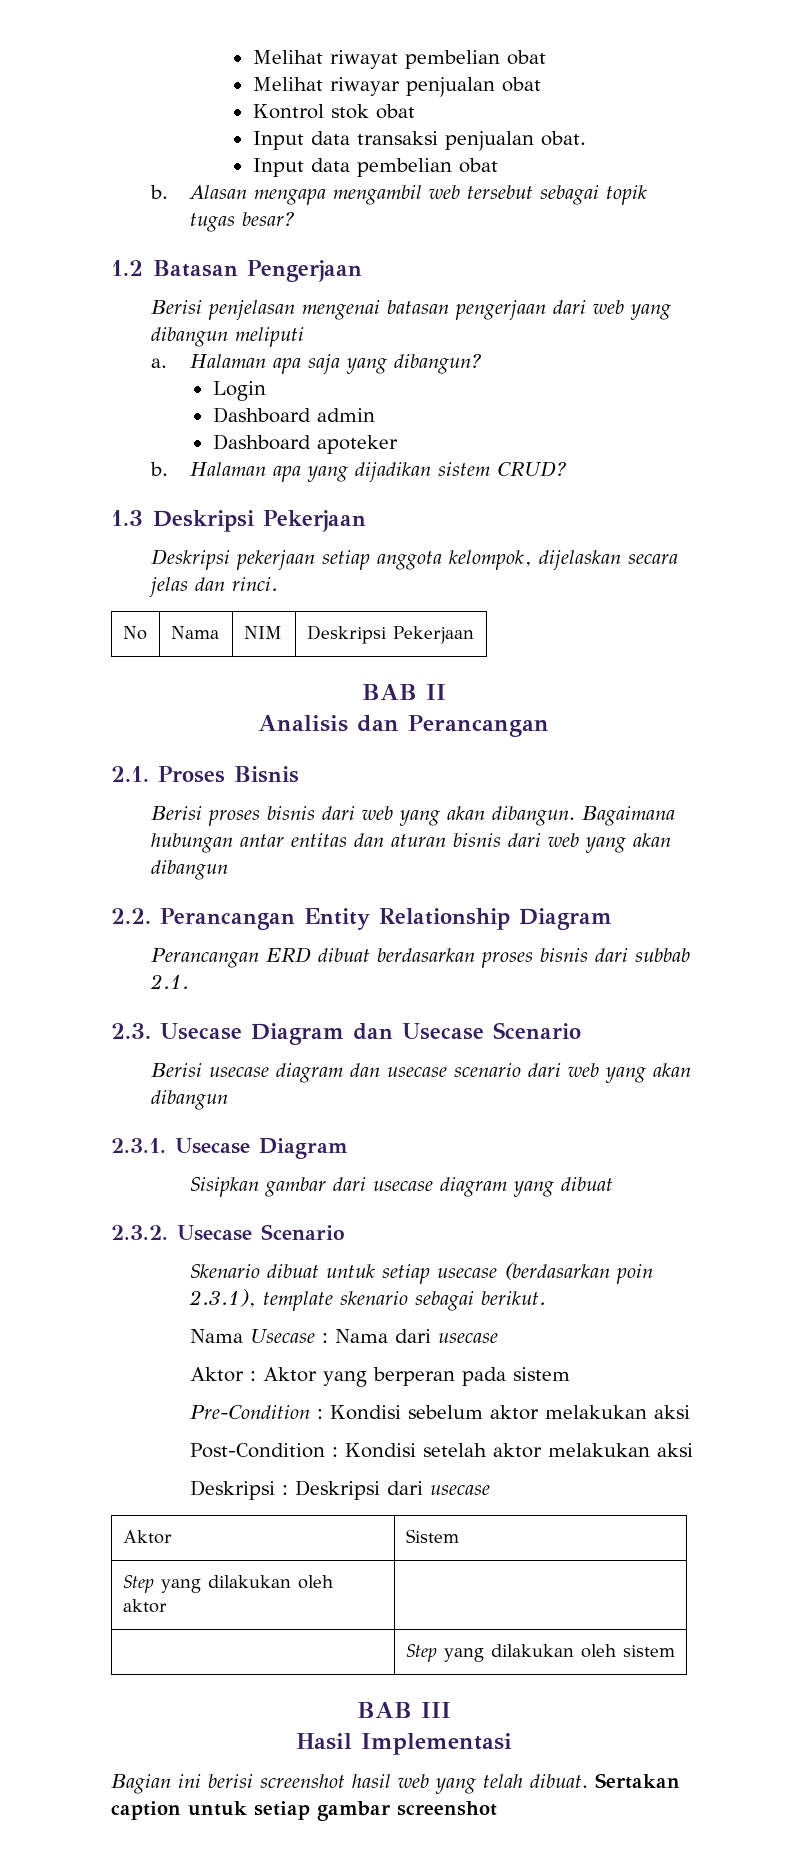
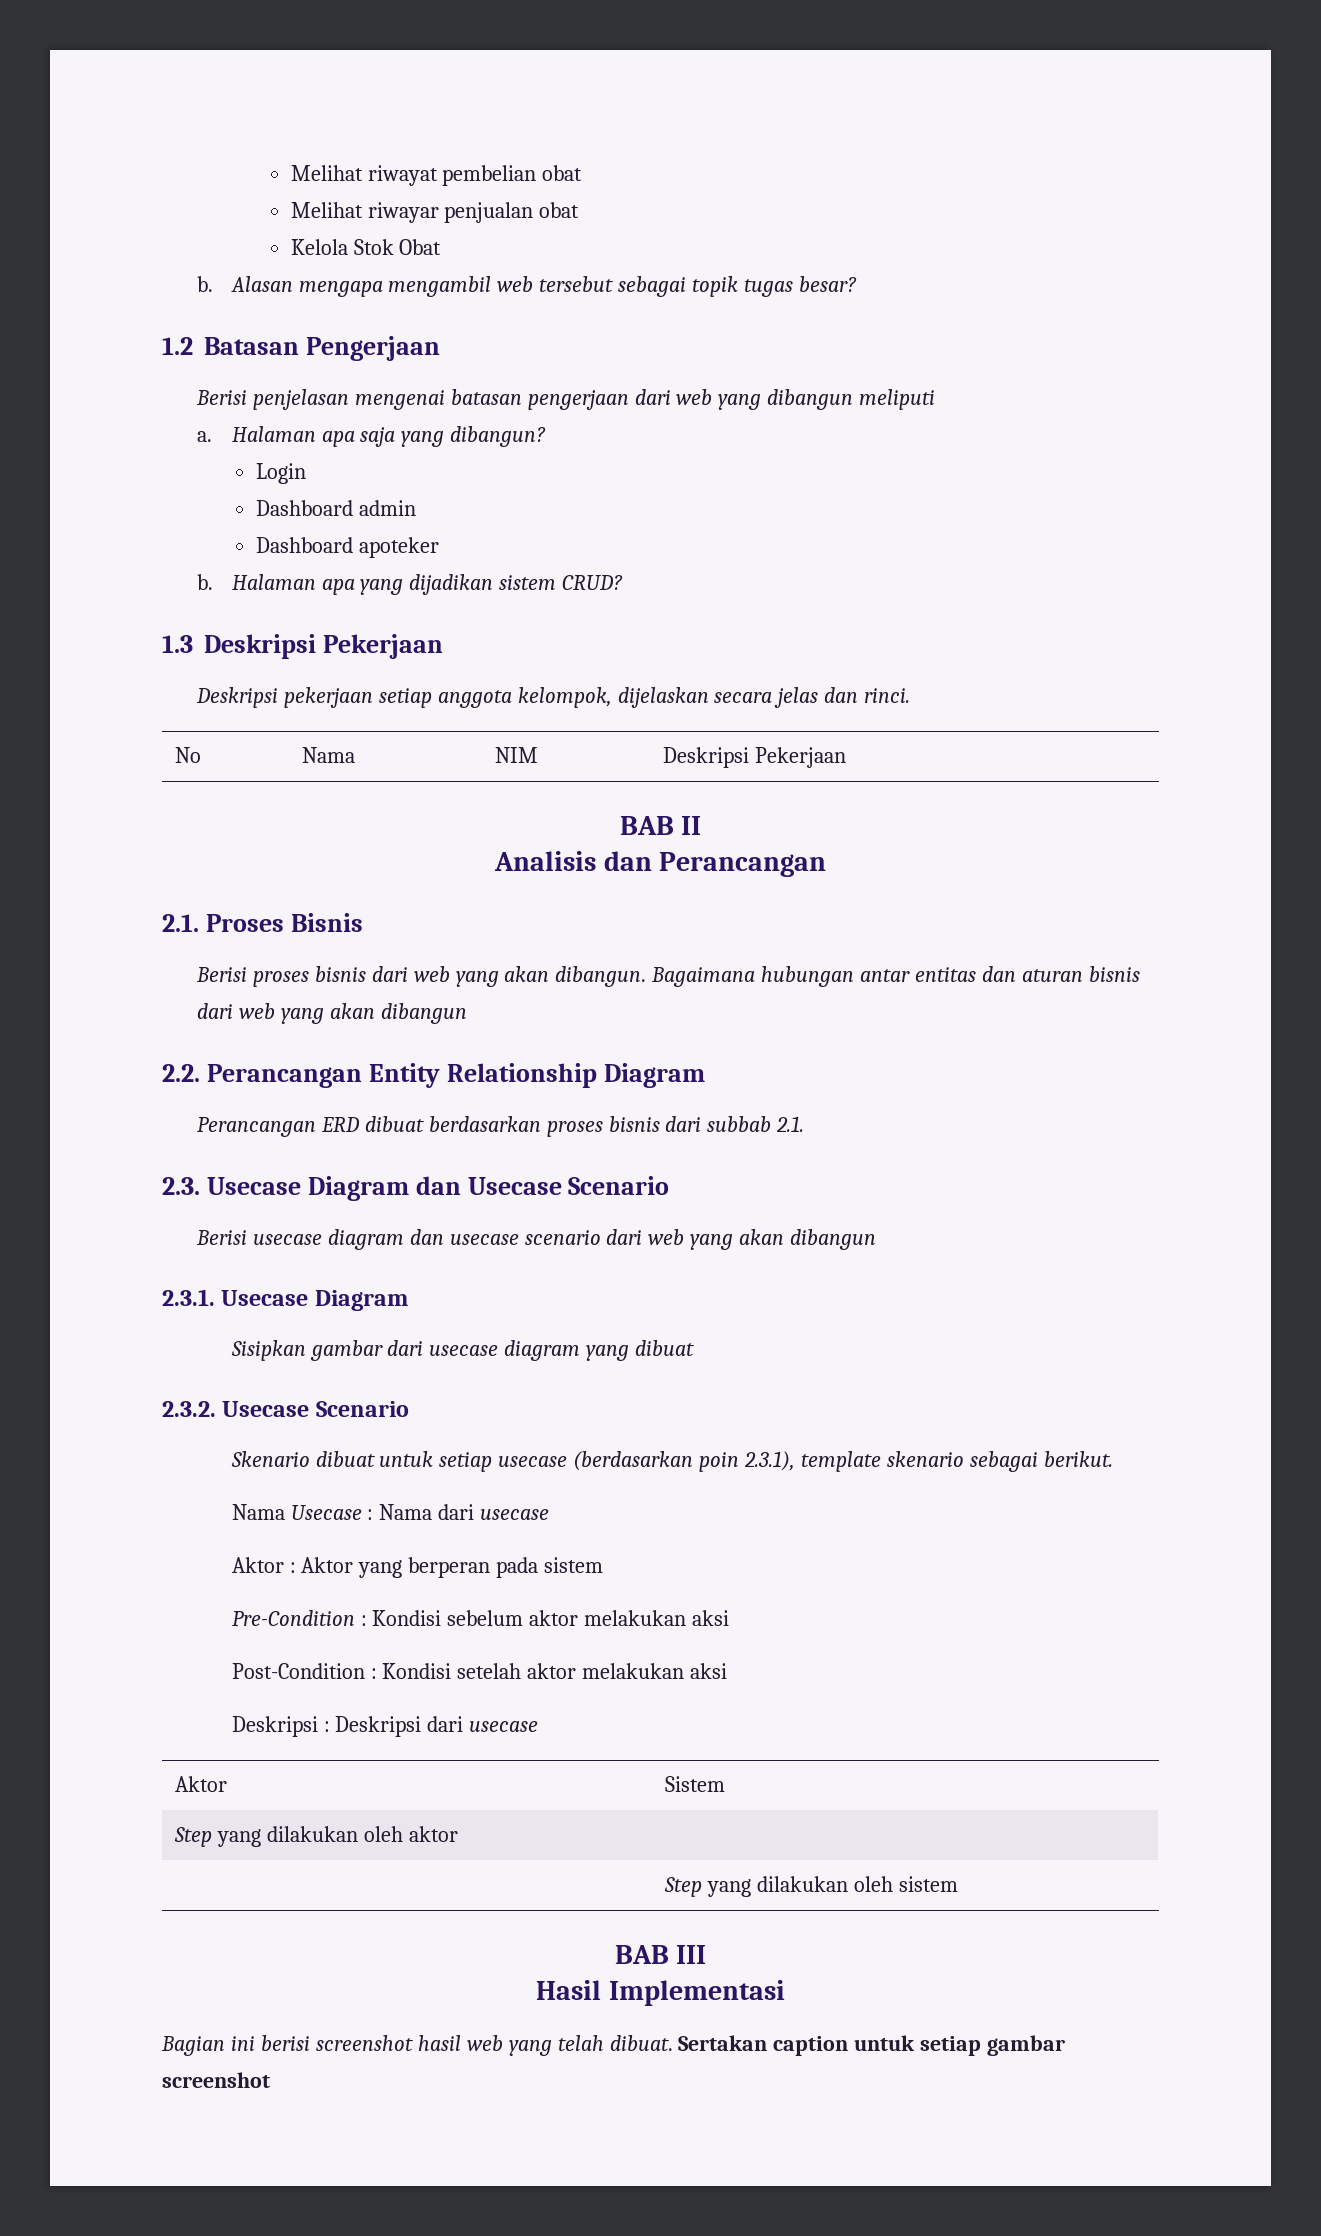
- Kontrol stok obat
- Input data transaksi penjualan obat.
- Input data pembelian obat
+ Kelola Stok Obat

